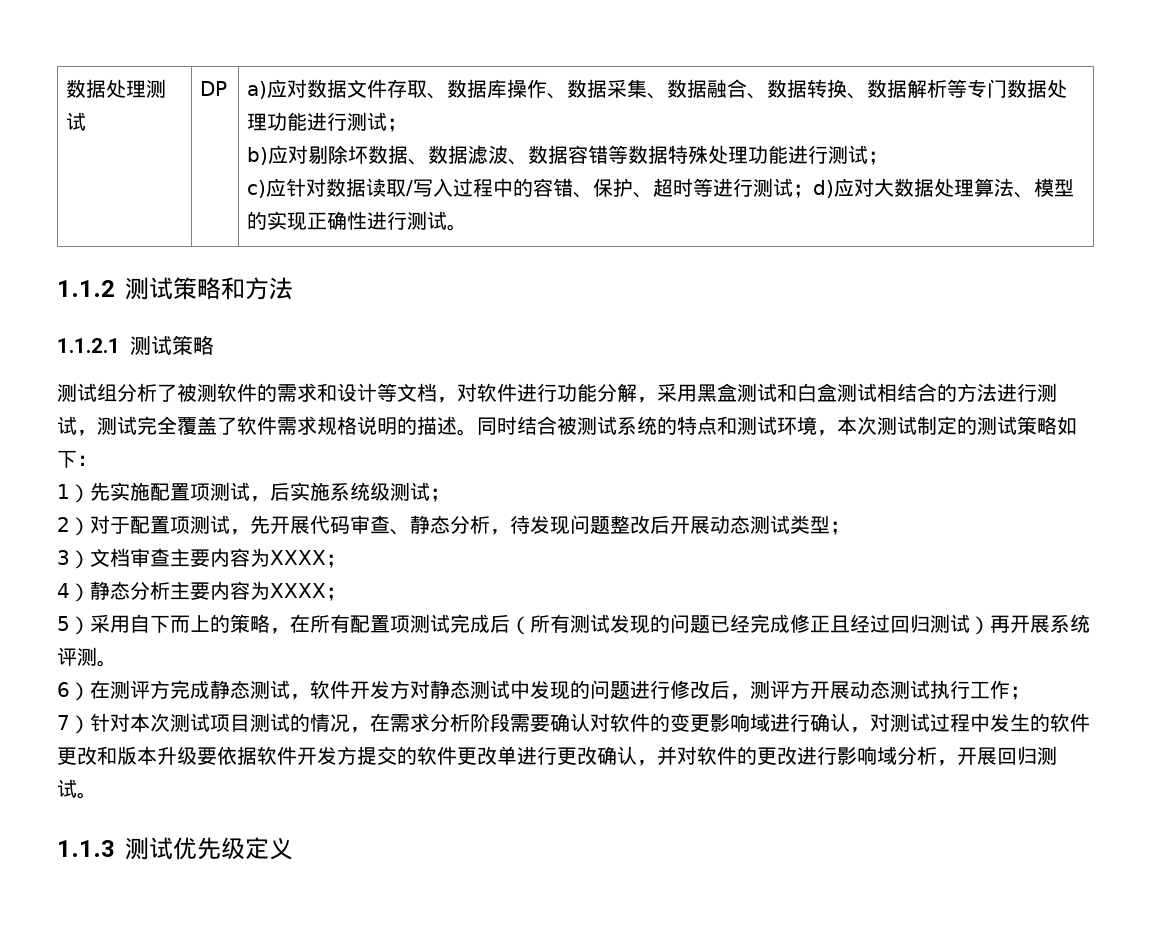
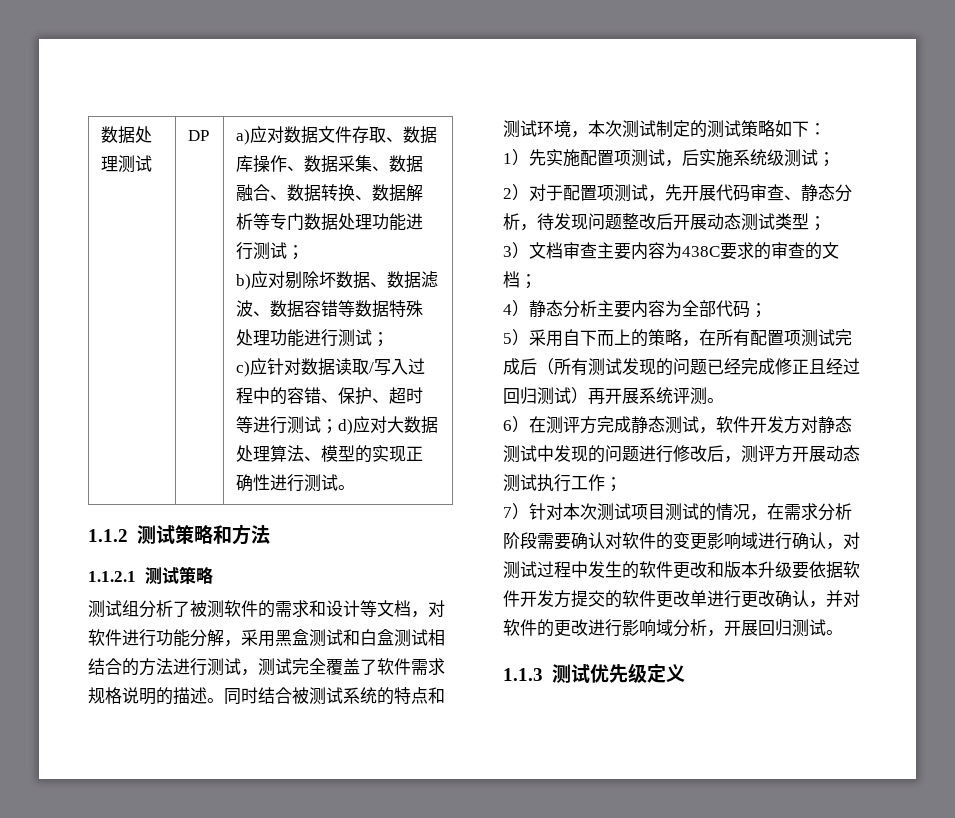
- 3）文档审查主要内容为XXXX；
+ 3）文档审查主要内容为438C要求的审查的文档；
- 4）静态分析主要内容为XXXX；
+ 4）静态分析主要内容为全部代码；

